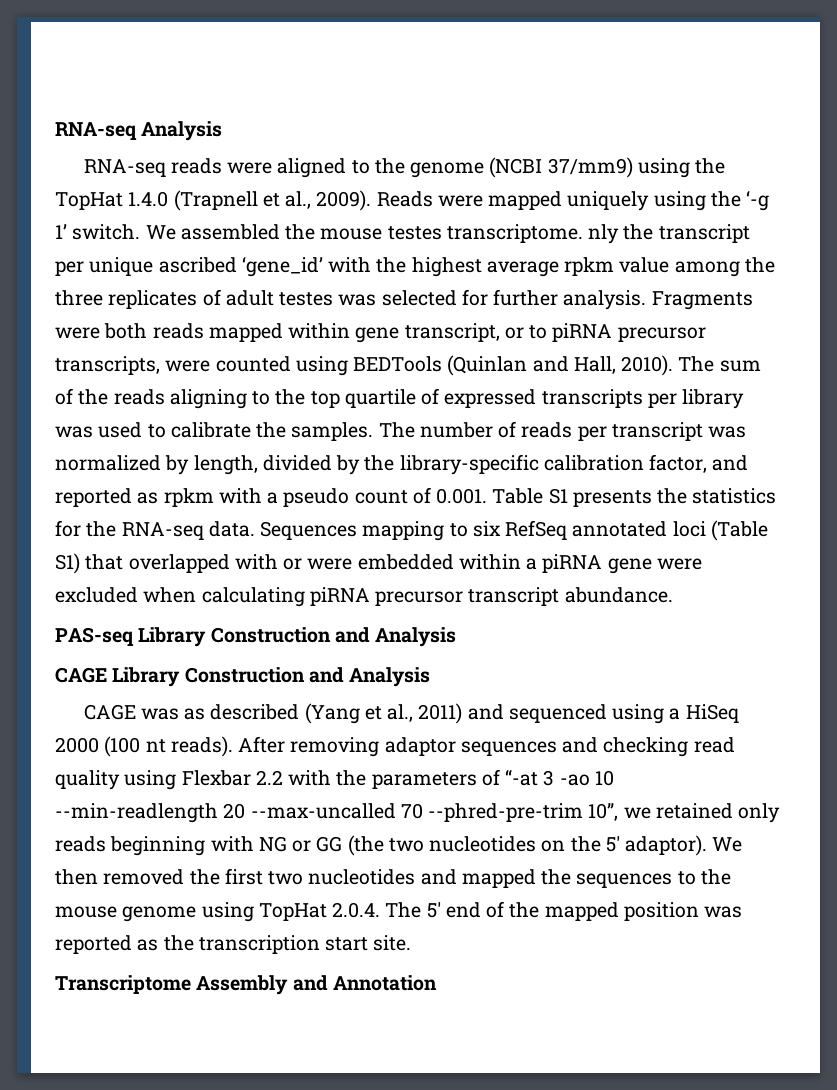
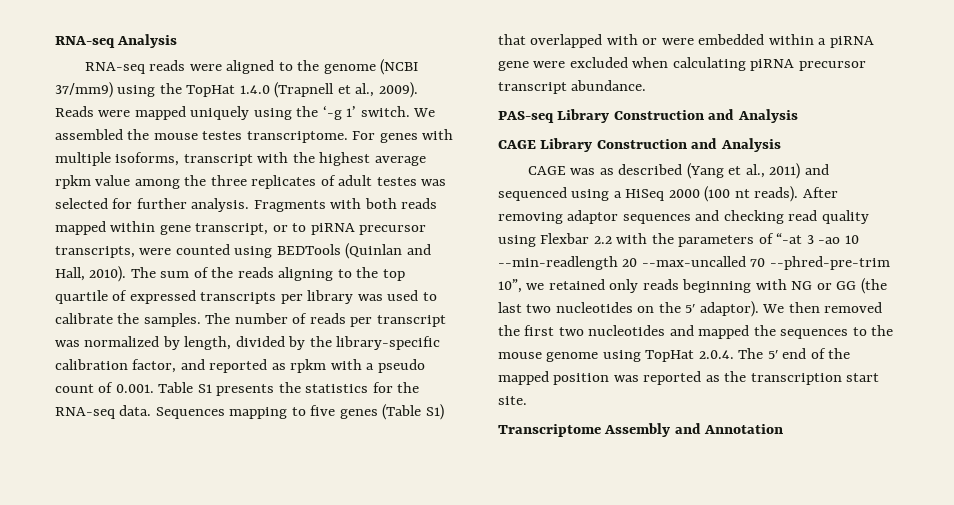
- We assembled the mouse testes transcriptome. nly the transcript per unique ascribed ‘gene_id’ with the highest average rpkm value among the three replicates of adult testes was selected for further analysis.
+ We assembled the mouse testes transcriptome. For genes with multiple isoforms, transcript with the highest average rpkm value among the three replicates of adult testes was selected for further analysis.
- Fragments were both reads mapped within gene transcript, or to piRNA precursor transcripts, were counted using BEDTools (Quinlan and Hall, 2010).
+ Fragments with both reads mapped within gene transcript, or to piRNA precursor transcripts, were counted using BEDTools (Quinlan and Hall, 2010).
- Sequences mapping to six RefSeq annotated loci (Table S1) that overlapped with or were embedded within a piRNA gene were excluded when calculating piRNA precursor transcript abundance.
+ Sequences mapping to five genes (Table S1) that overlapped with or were embedded within a piRNA gene were excluded when calculating piRNA precursor transcript abundance.
- After removing adaptor sequences and checking read quality using Flexbar 2.2 with the parameters of “-at 3 -ao 10 --min-readlength 20 --max-uncalled 70 --phred-pre-trim 10”, we retained only reads beginning with NG or GG (the two nucleotides on the 5′ adaptor).
+ After removing adaptor sequences and checking read quality using Flexbar 2.2 with the parameters of “-at 3 -ao 10 --min-readlength 20 --max-uncalled 70 --phred-pre-trim 10”, we retained only reads beginning with NG or GG (the last two nucleotides on the 5′ adaptor).

